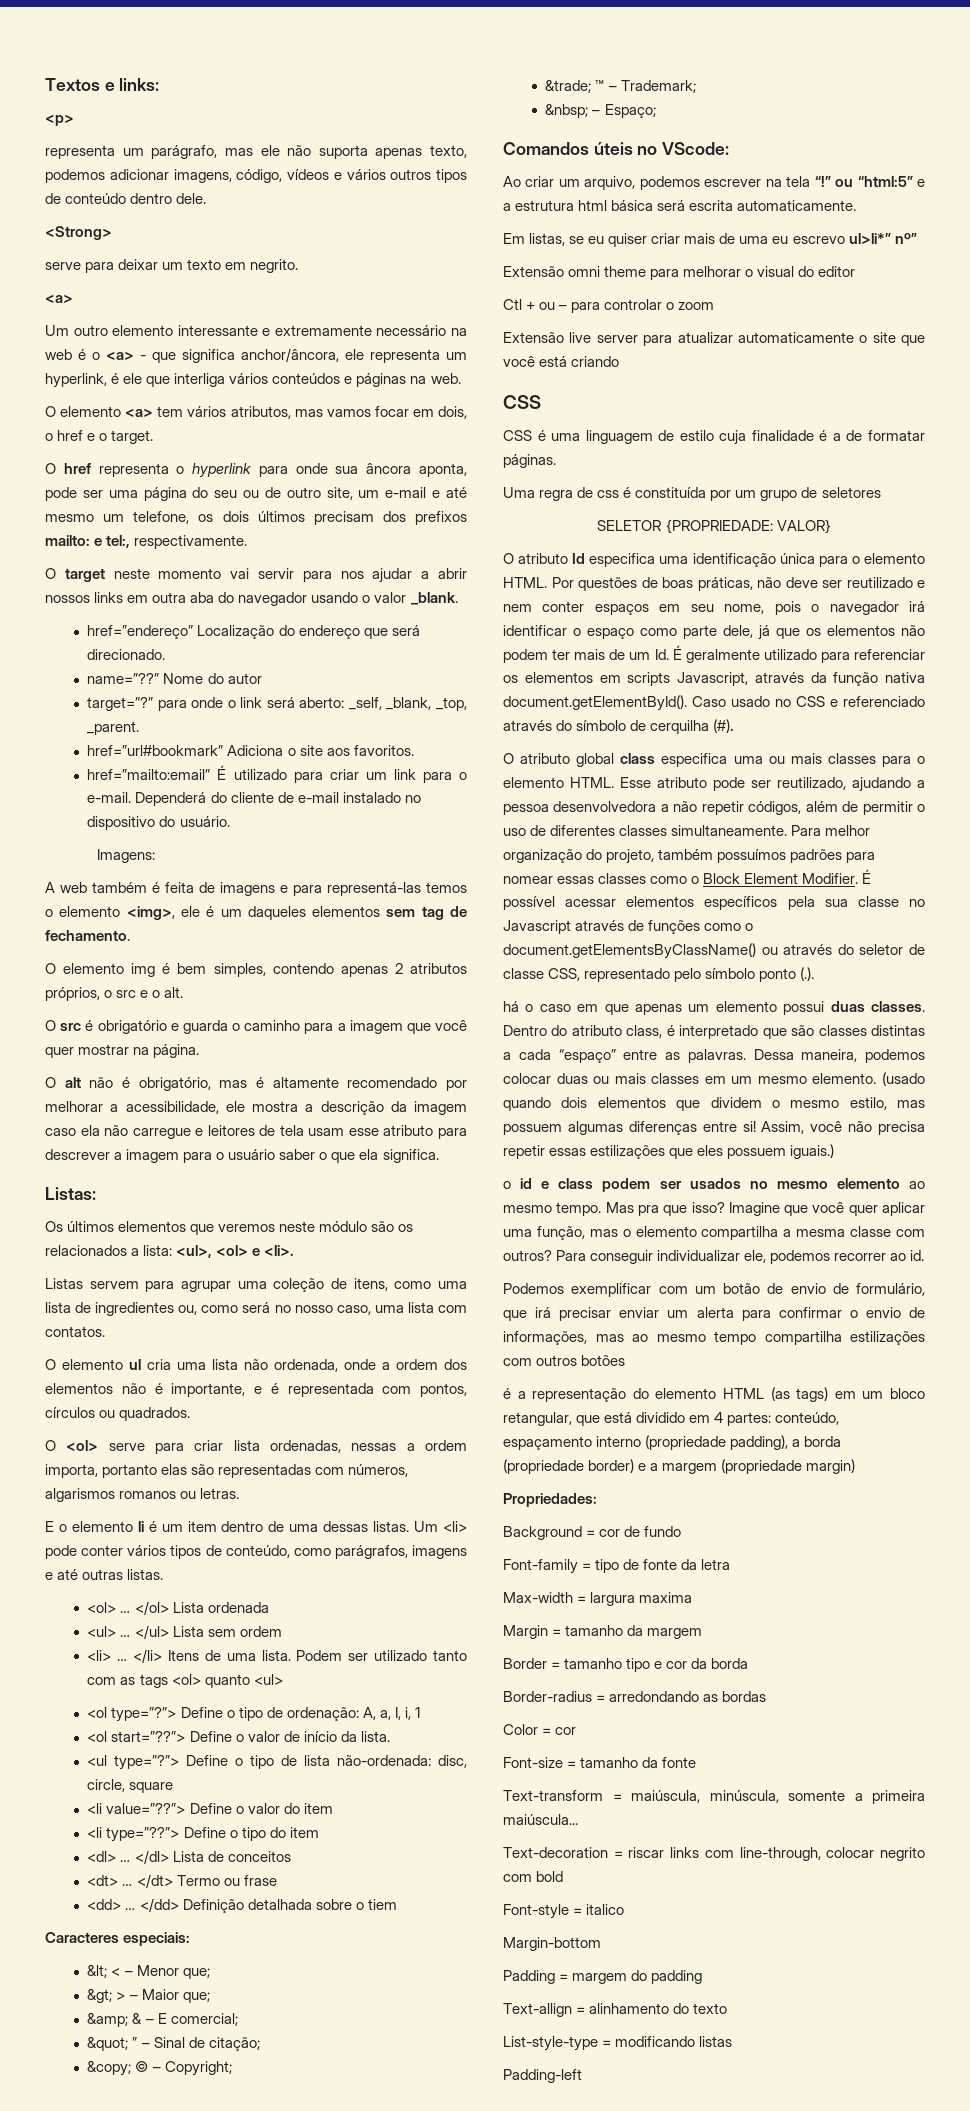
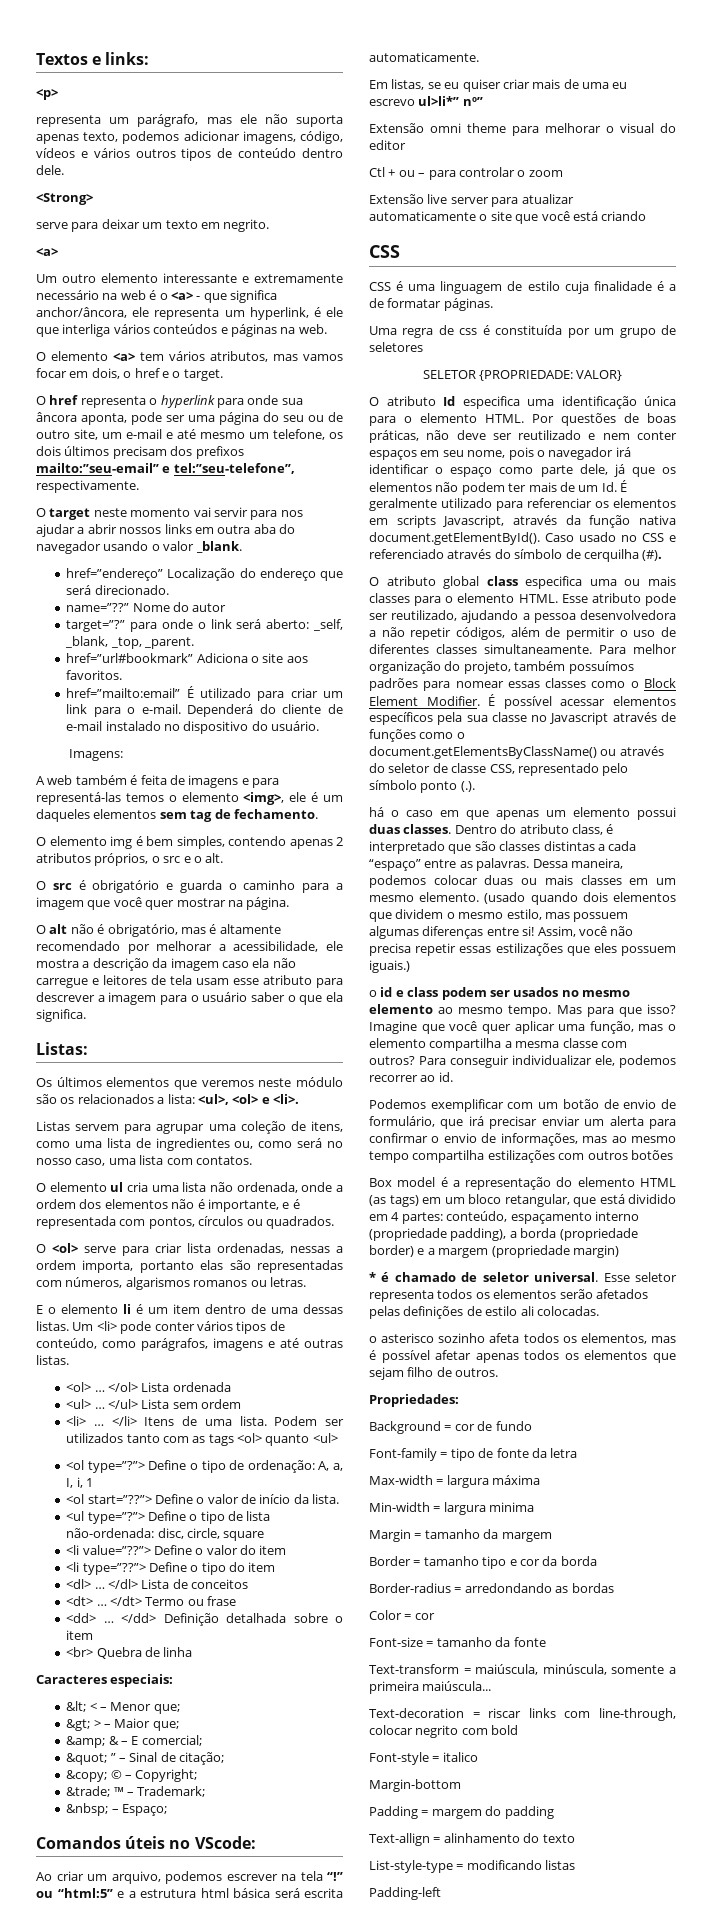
- O href representa o hyperlink para onde sua âncora aponta, pode ser uma página do seu ou de outro site, um e-mail e até mesmo um telefone, os dois últimos precisam dos prefixos mailto: e tel:, respectivamente.
+ O href representa o hyperlink para onde sua âncora aponta, pode ser uma página do seu ou de outro site, um e-mail e até mesmo um telefone, os dois últimos precisam dos prefixos mailto:”seu-email” e tel:”seu-telefone”, respectivamente.
- Podem ser utilizado tanto com as tags <ol> quanto <ul>
+ Podem ser utilizados tanto com as tags <ol> quanto <ul>
- </dd> Definição detalhada sobre o tiem
+ </dd> Definição detalhada sobre o item
+ <br> Quebra de linha
- Mas pra que isso?
+ Mas para que isso?
- é a representação do elemento HTML (as tags) em um bloco retangular, que está dividido em 4 partes: conteúdo, espaçamento interno (propriedade padding), a borda (propriedade border) e a margem (propriedade margin)
+ Box model é a representação do elemento HTML (as tags) em um bloco retangular, que está dividido em 4 partes: conteúdo, espaçamento interno (propriedade padding), a borda (propriedade border) e a margem (propriedade margin)
+ * é chamado de seletor universal. Esse seletor representa todos os elementos serão afetados pelas definições de estilo ali colocadas.
+ o asterisco sozinho afeta todos os elementos, mas é possível afetar apenas todos os elementos que sejam filho de outros.
- Max-width = largura maxima
+ Max-width = largura máxima
+ Min-width = largura minima

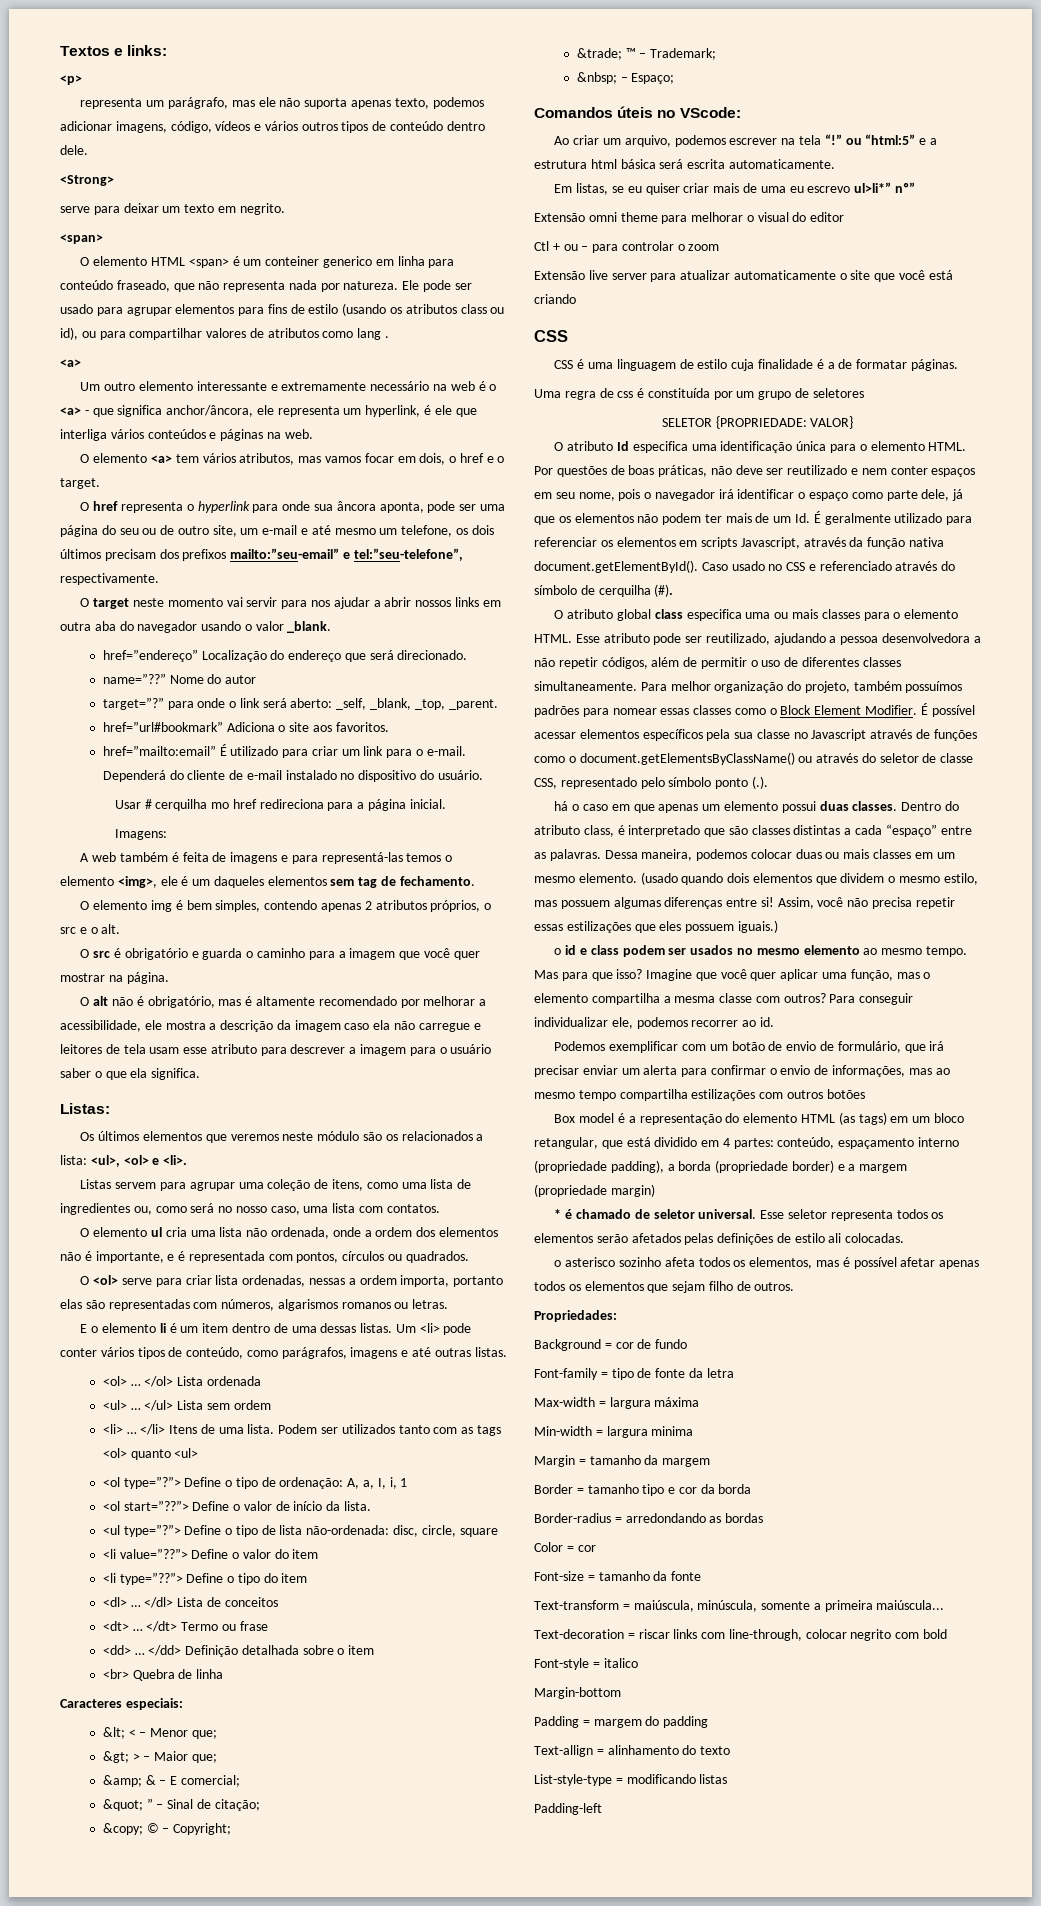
  serve para deixar um texto em negrito.
+ <span>
+ O elemento HTML <span> é um conteiner generico em linha para conteúdo fraseado, que não representa nada por natureza. Ele pode ser usado para agrupar elementos para fins de estilo (usando os atributos class ou id), ou para compartilhar valores de atributos como lang .
+ Usar # cerquilha mo href redireciona para a página inicial.

